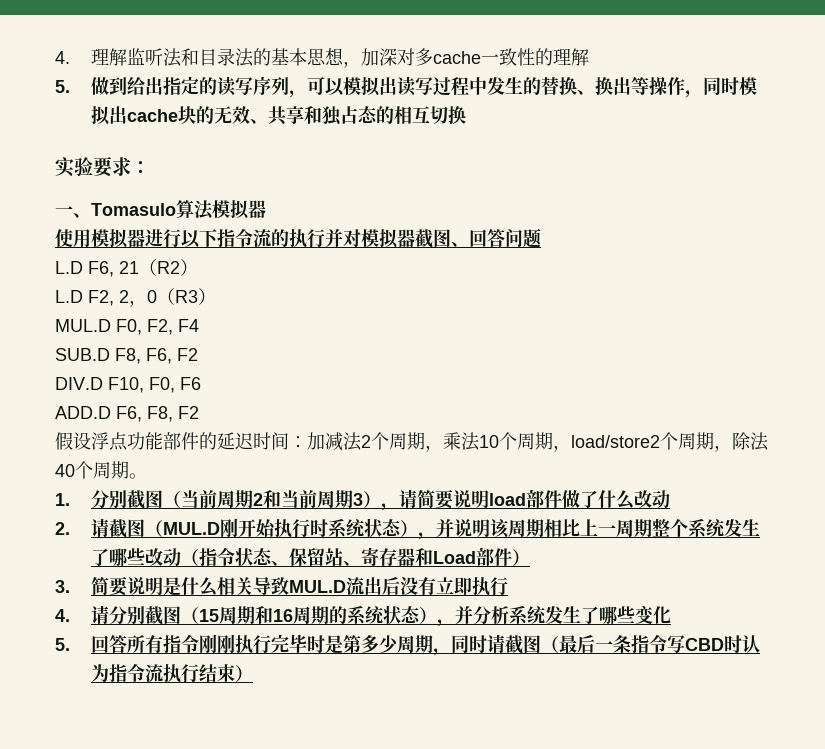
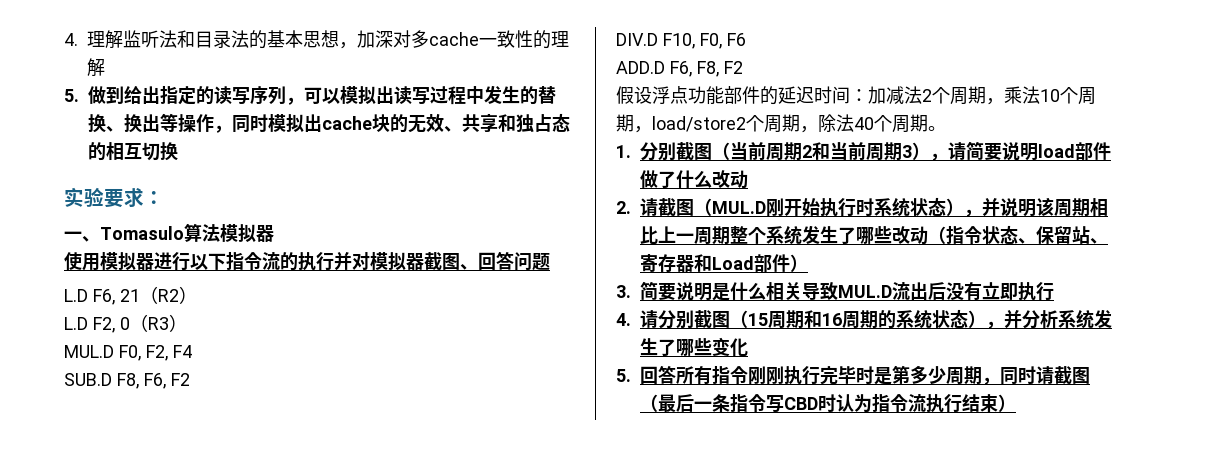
- L.D F2, 2，0（R3）
+ L.D F2, 0（R3）

